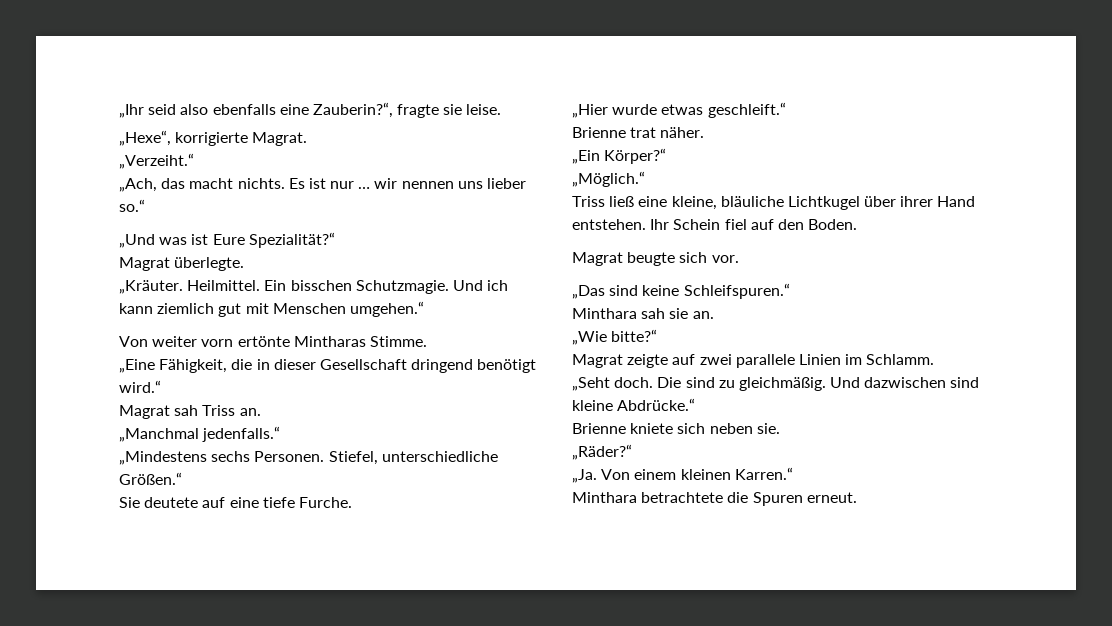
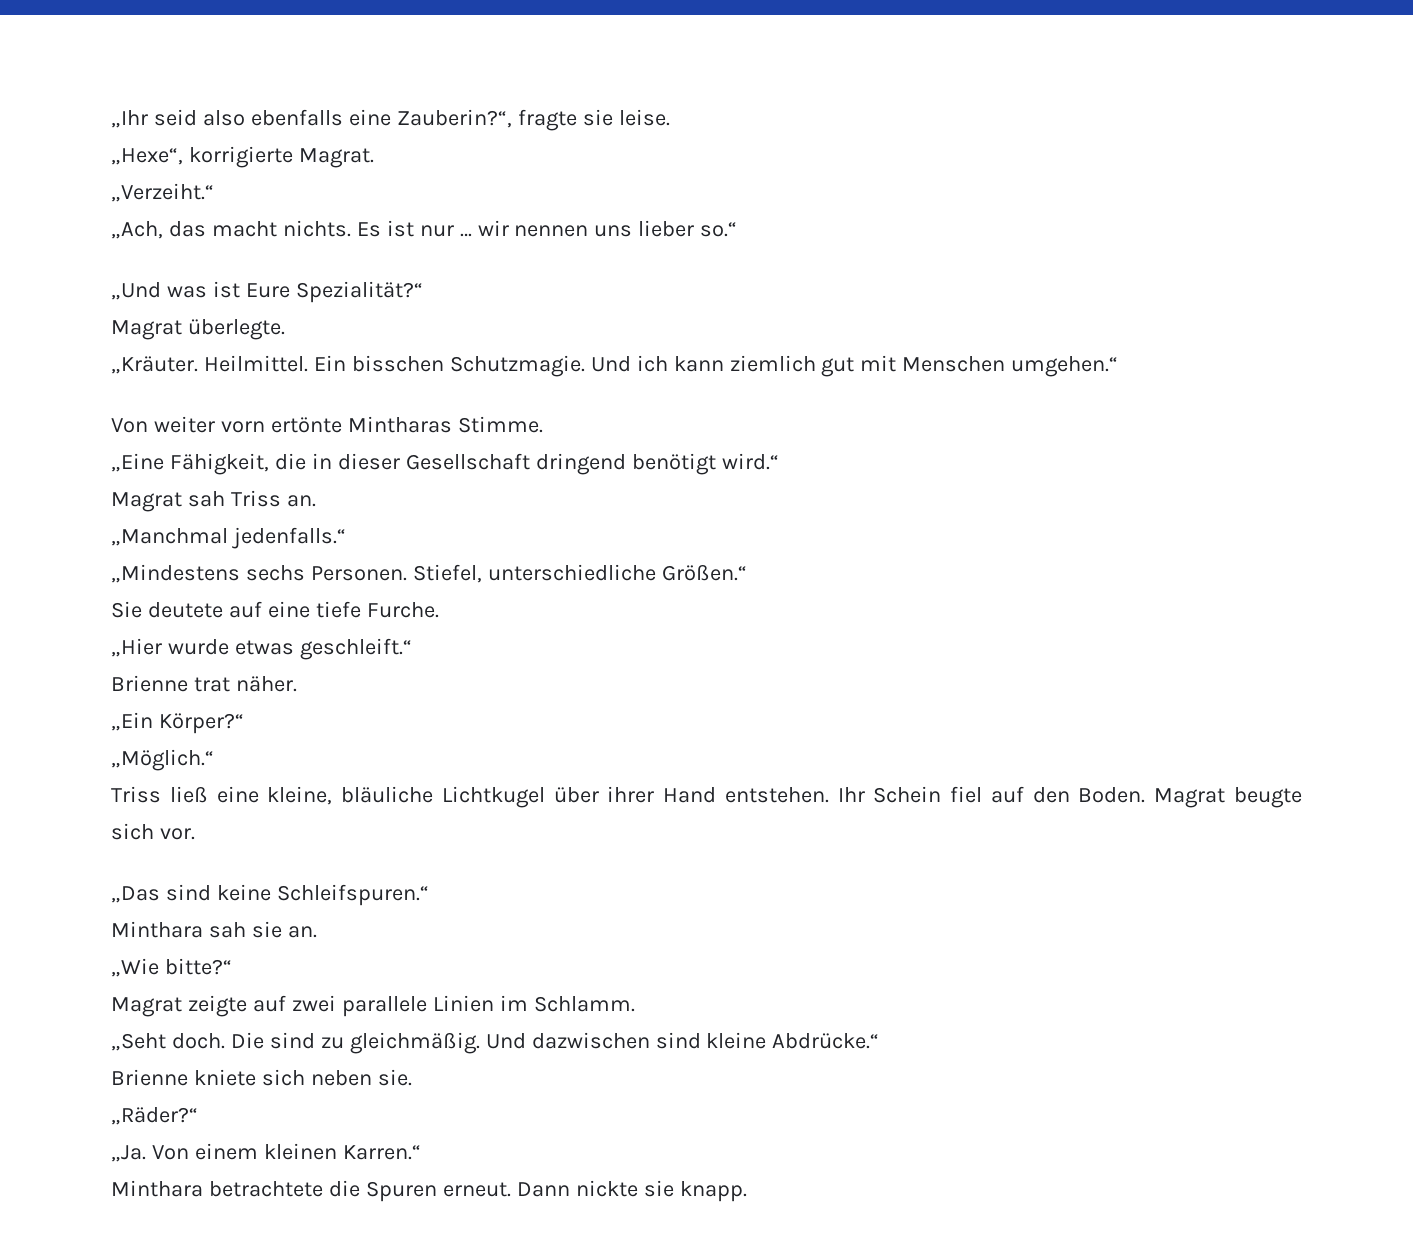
- Ihr Schein fiel auf den Boden.
- Magrat beugte sich vor.
+ Ihr Schein fiel auf den Boden. Magrat beugte sich vor.
+ Dann nickte sie knapp.

